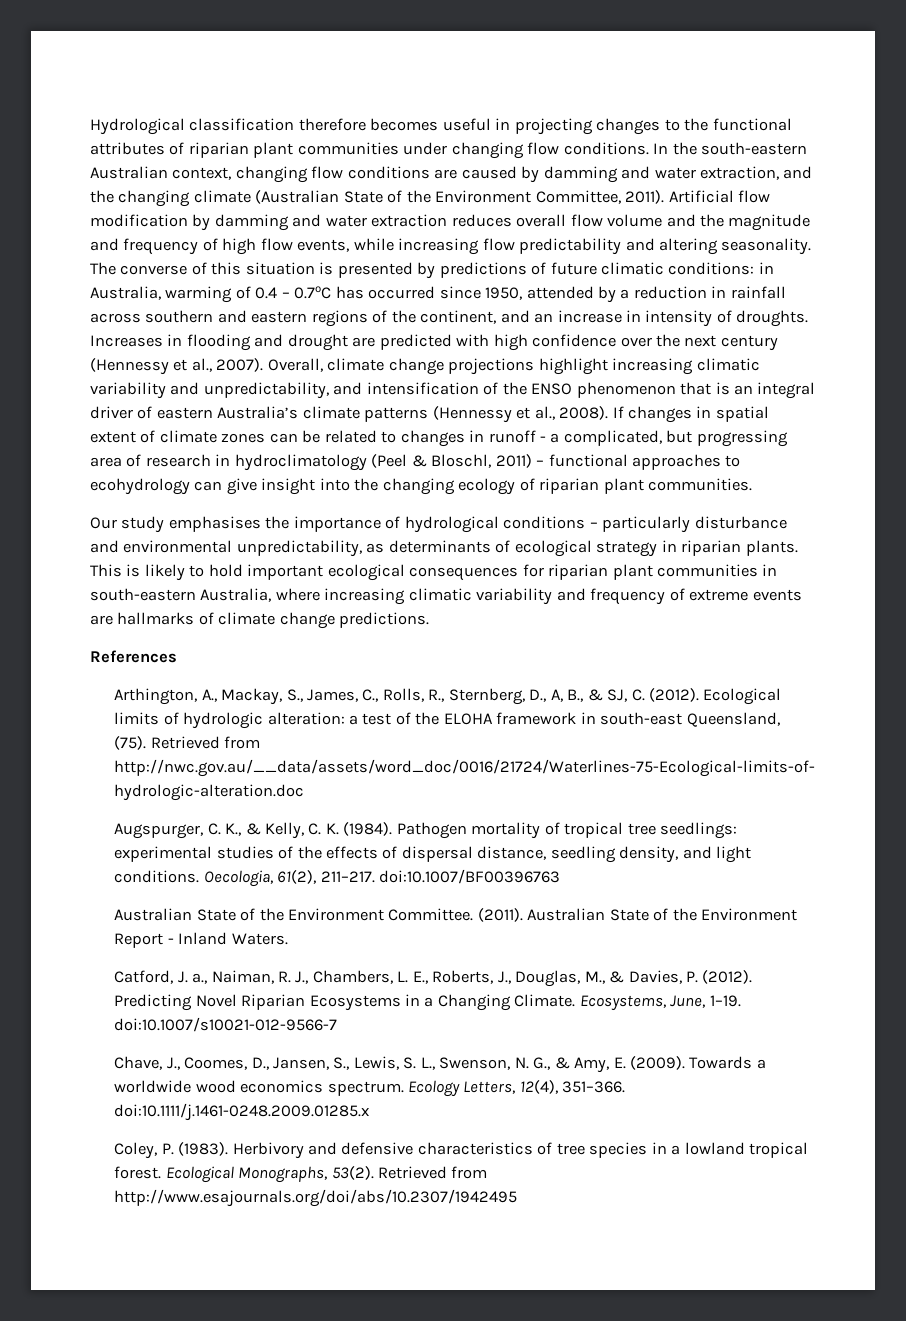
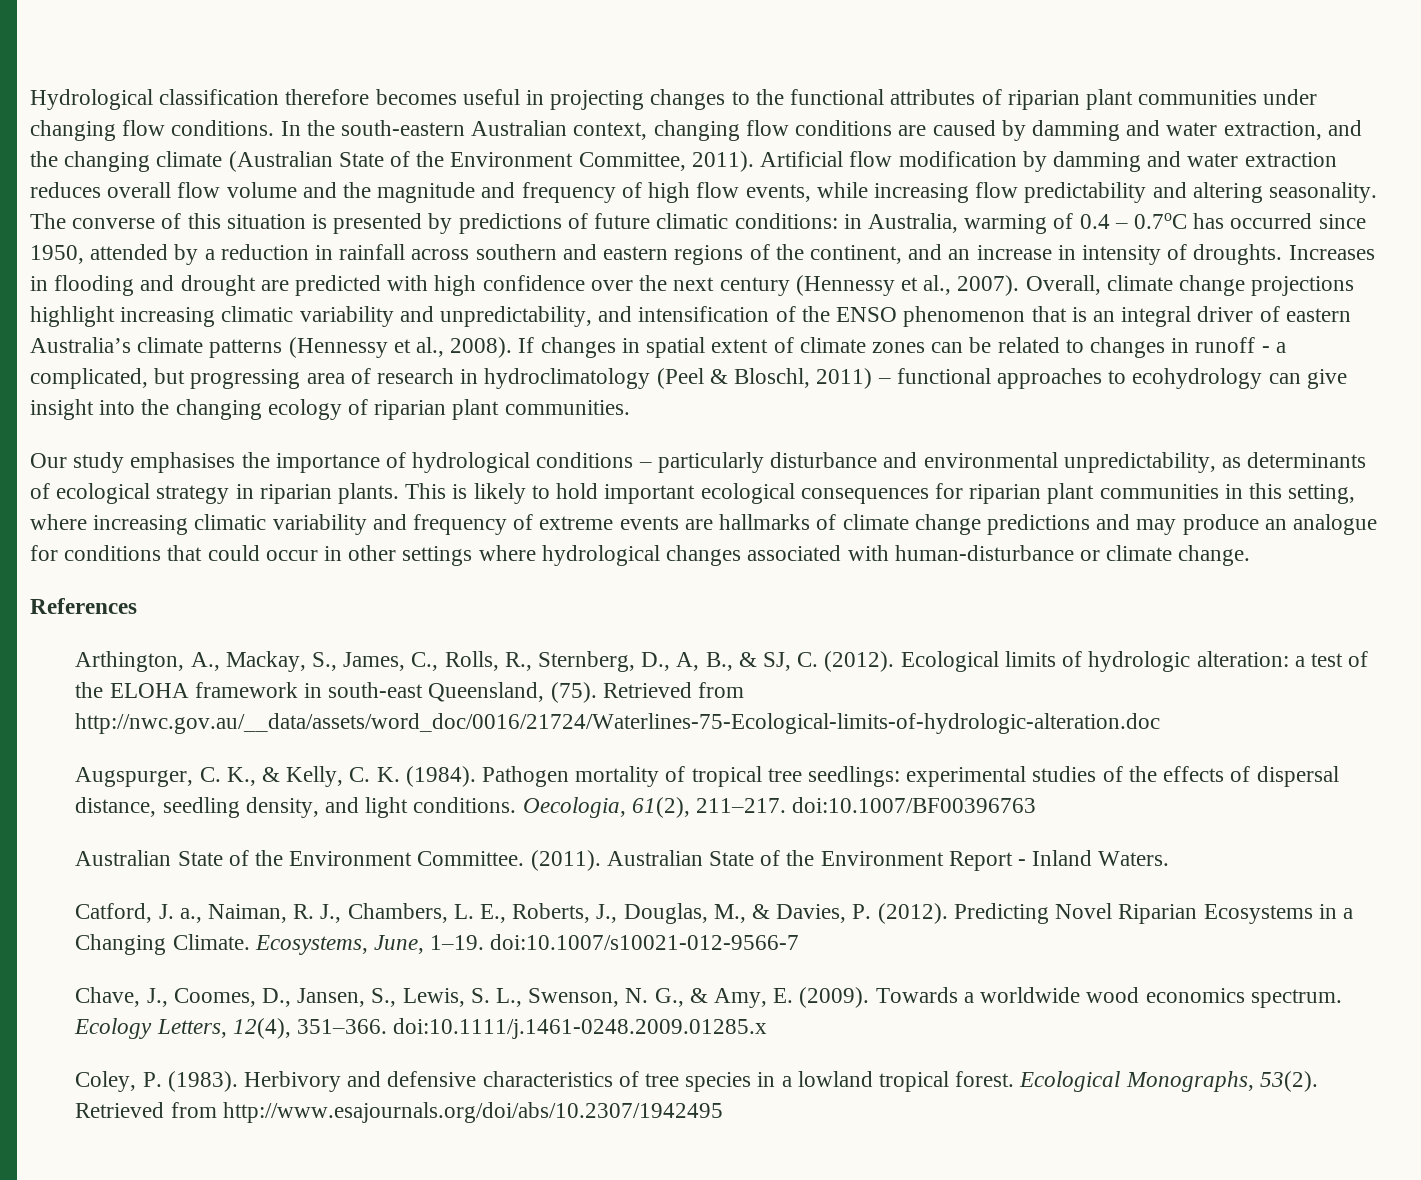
- This is likely to hold important ecological consequences for riparian plant communities in south-eastern Australia, where increasing climatic variability and frequency of extreme events are hallmarks of climate change predictions.
+ This is likely to hold important ecological consequences for riparian plant communities in this setting, where increasing climatic variability and frequency of extreme events are hallmarks of climate change predictions and may produce an analogue for conditions that could occur in other settings where hydrological changes associated with human-disturbance or climate change.

